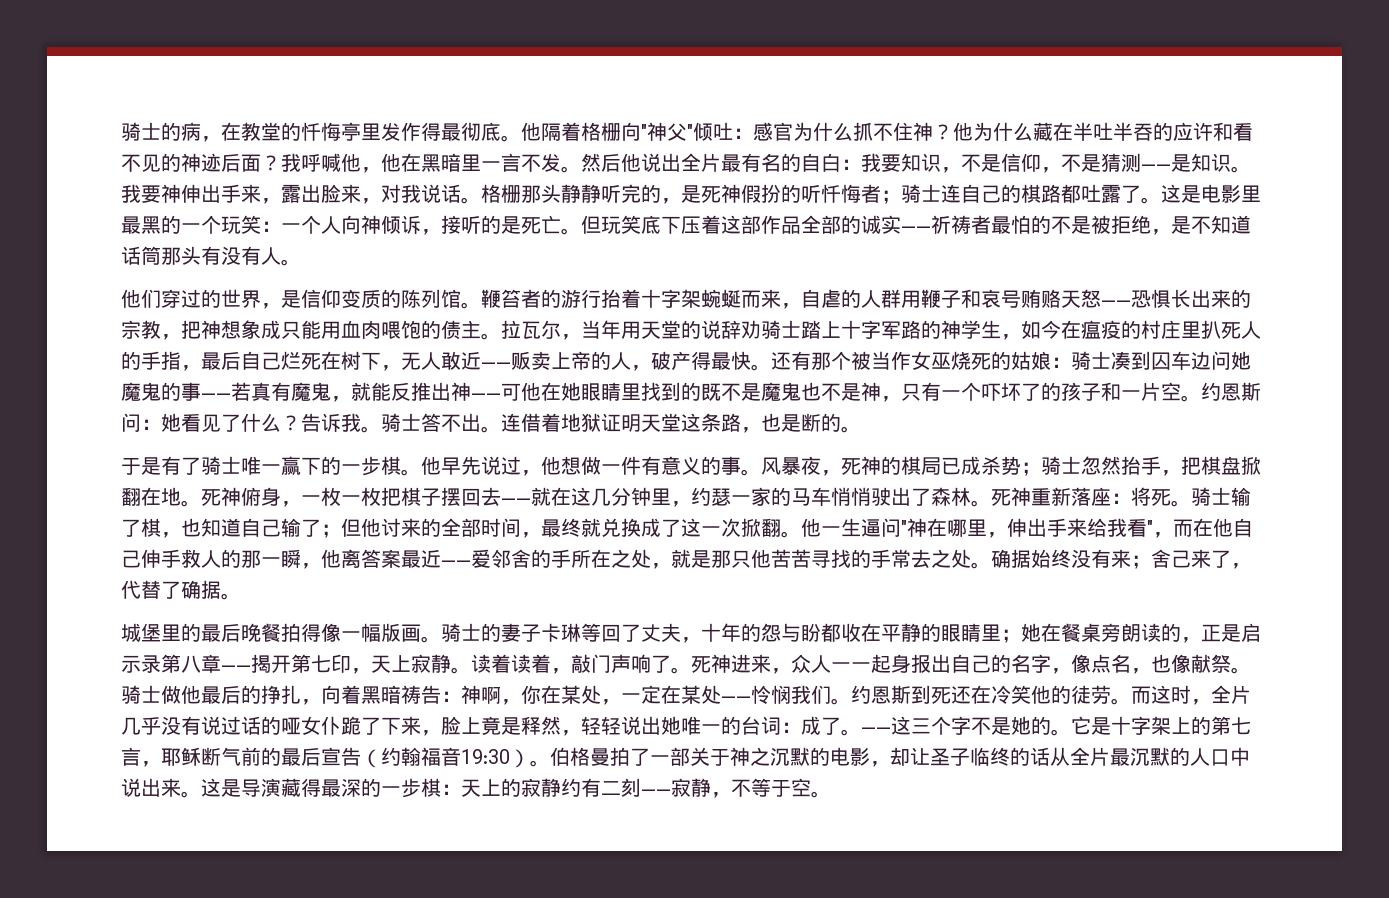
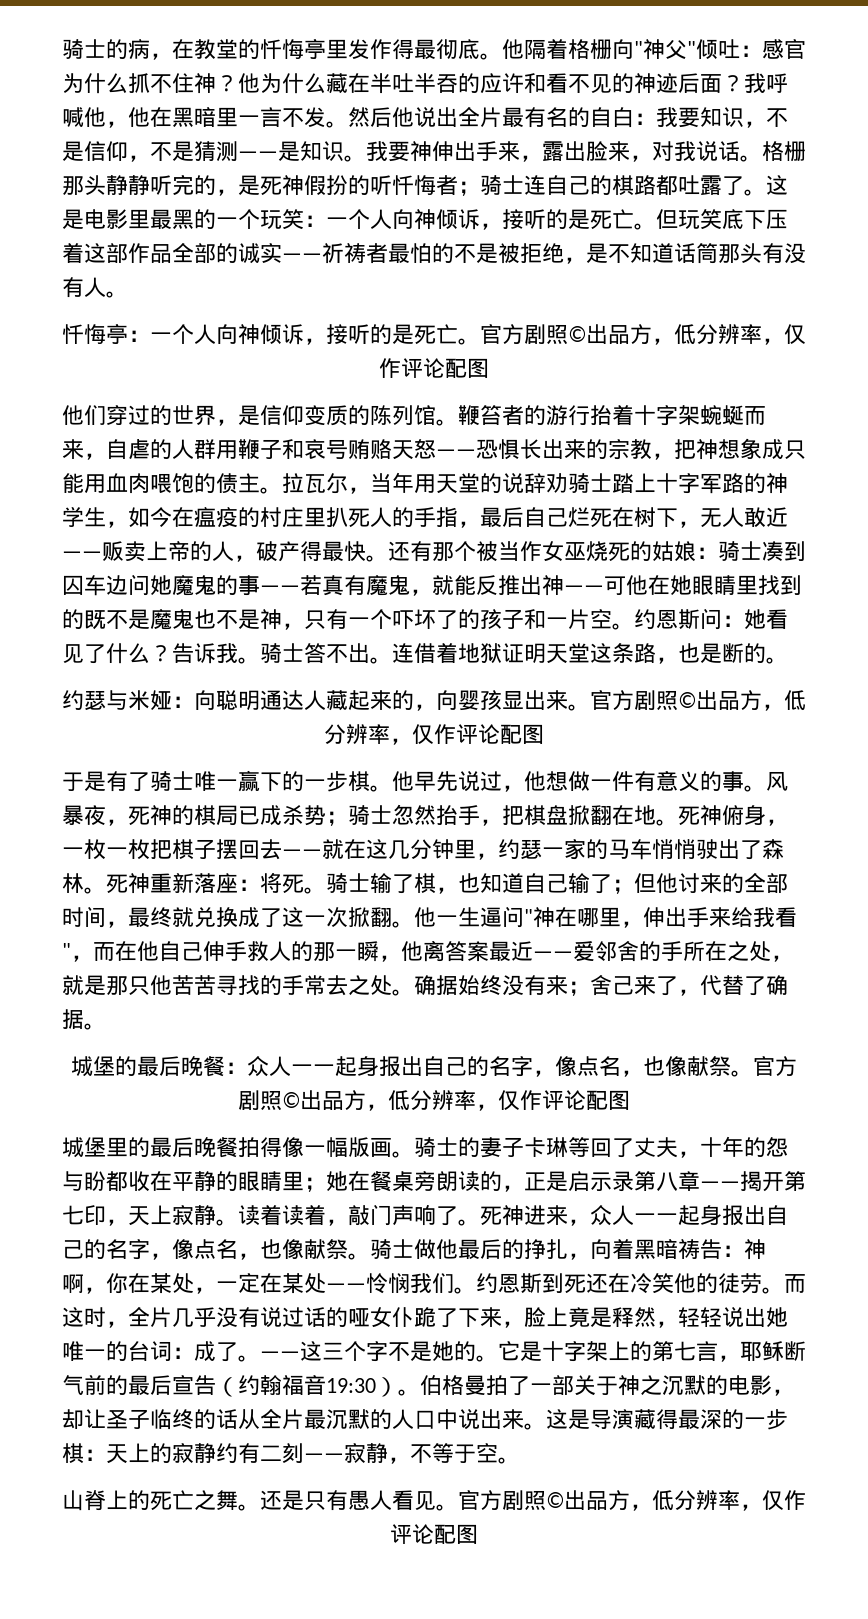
+ 忏悔亭：一个人向神倾诉，接听的是死亡。官方剧照©出品方，低分辨率，仅作评论配图
+ 约瑟与米娅：向聪明通达人藏起来的，向婴孩显出来。官方剧照©出品方，低分辨率，仅作评论配图
+ 城堡的最后晚餐：众人一一起身报出自己的名字，像点名，也像献祭。官方剧照©出品方，低分辨率，仅作评论配图
+ 山脊上的死亡之舞。还是只有愚人看见。官方剧照©出品方，低分辨率，仅作评论配图

